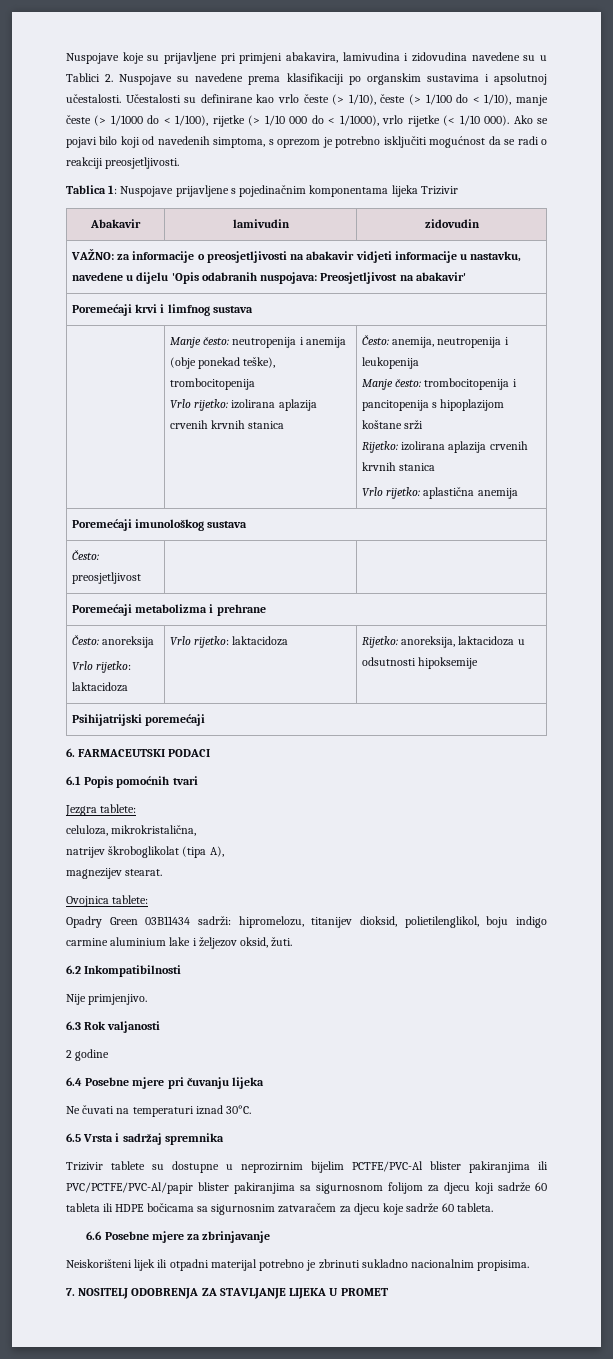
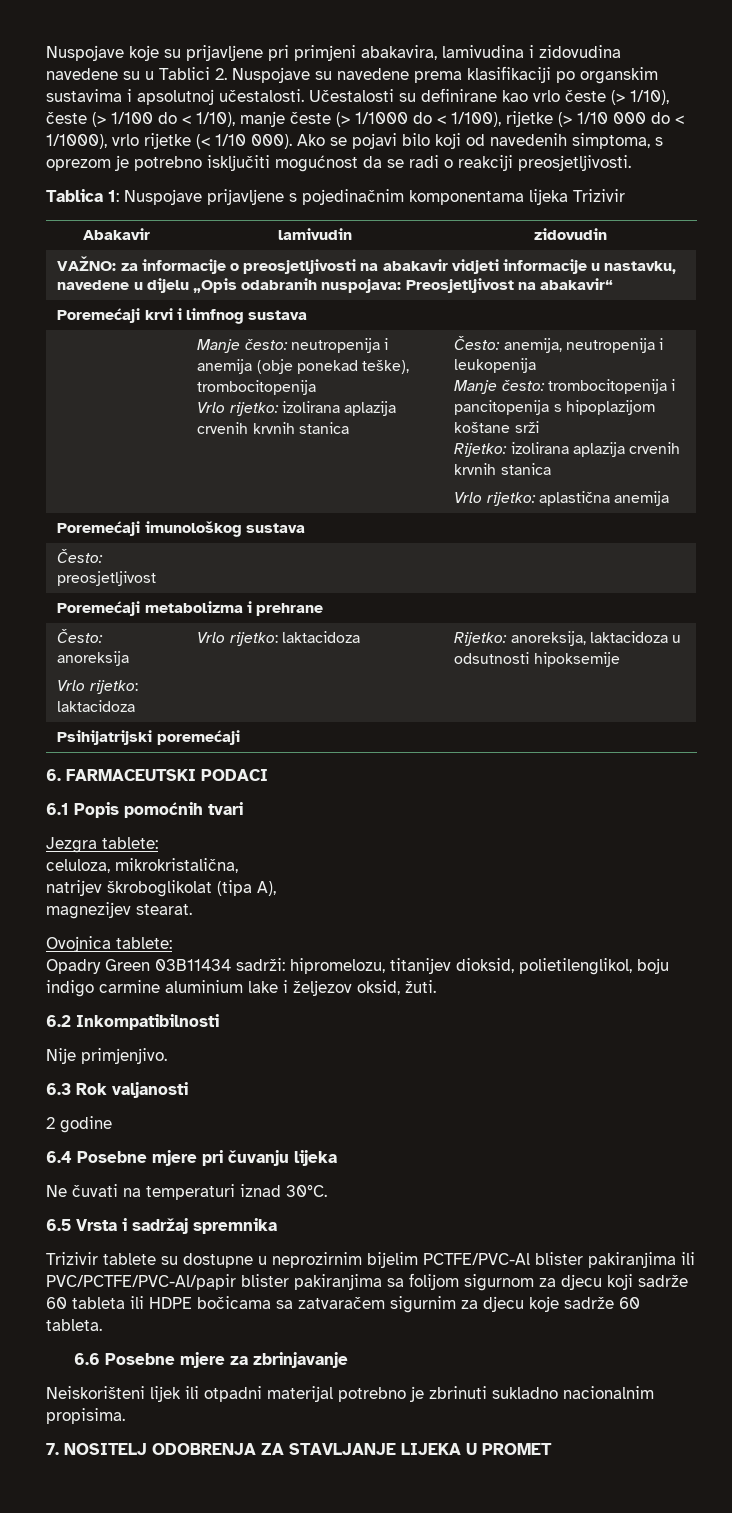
- VAŽNO: za informacije o preosjetljivosti na abakavir vidjeti informacije u nastavku, navedene u dijelu 'Opis odabranih nuspojava: Preosjetljivost na abakavir'
+ VAŽNO: za informacije o preosjetljivosti na abakavir vidjeti informacije u nastavku, navedene u dijelu „Opis odabranih nuspojava: Preosjetljivost na abakavir“
- Trizivir tablete su dostupne u neprozirnim bijelim PCTFE/PVC-Al blister pakiranjima ili PVC/PCTFE/PVC-Al/papir blister pakiranjima sa sigurnosnom folijom za djecu koji sadrže 60 tableta ili HDPE bočicama sa sigurnosnim zatvaračem za djecu koje sadrže 60 tableta.
+ Trizivir tablete su dostupne u neprozirnim bijelim PCTFE/PVC-Al blister pakiranjima ili PVC/PCTFE/PVC-Al/papir blister pakiranjima sa folijom sigurnom za djecu koji sadrže 60 tableta ili HDPE bočicama sa zatvaračem sigurnim za djecu koje sadrže 60 tableta.

